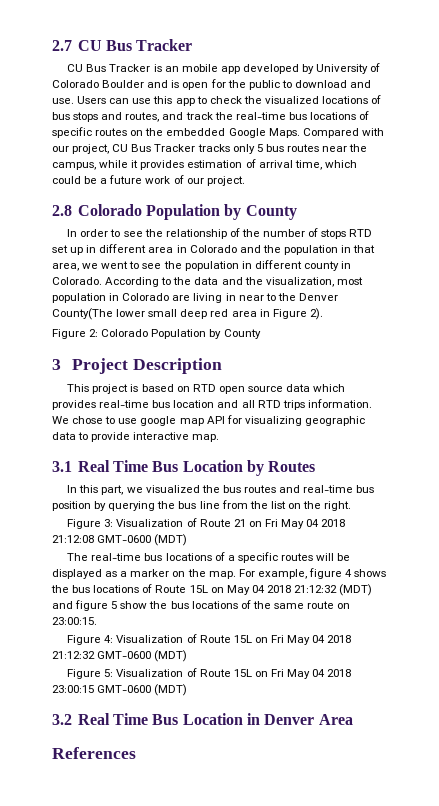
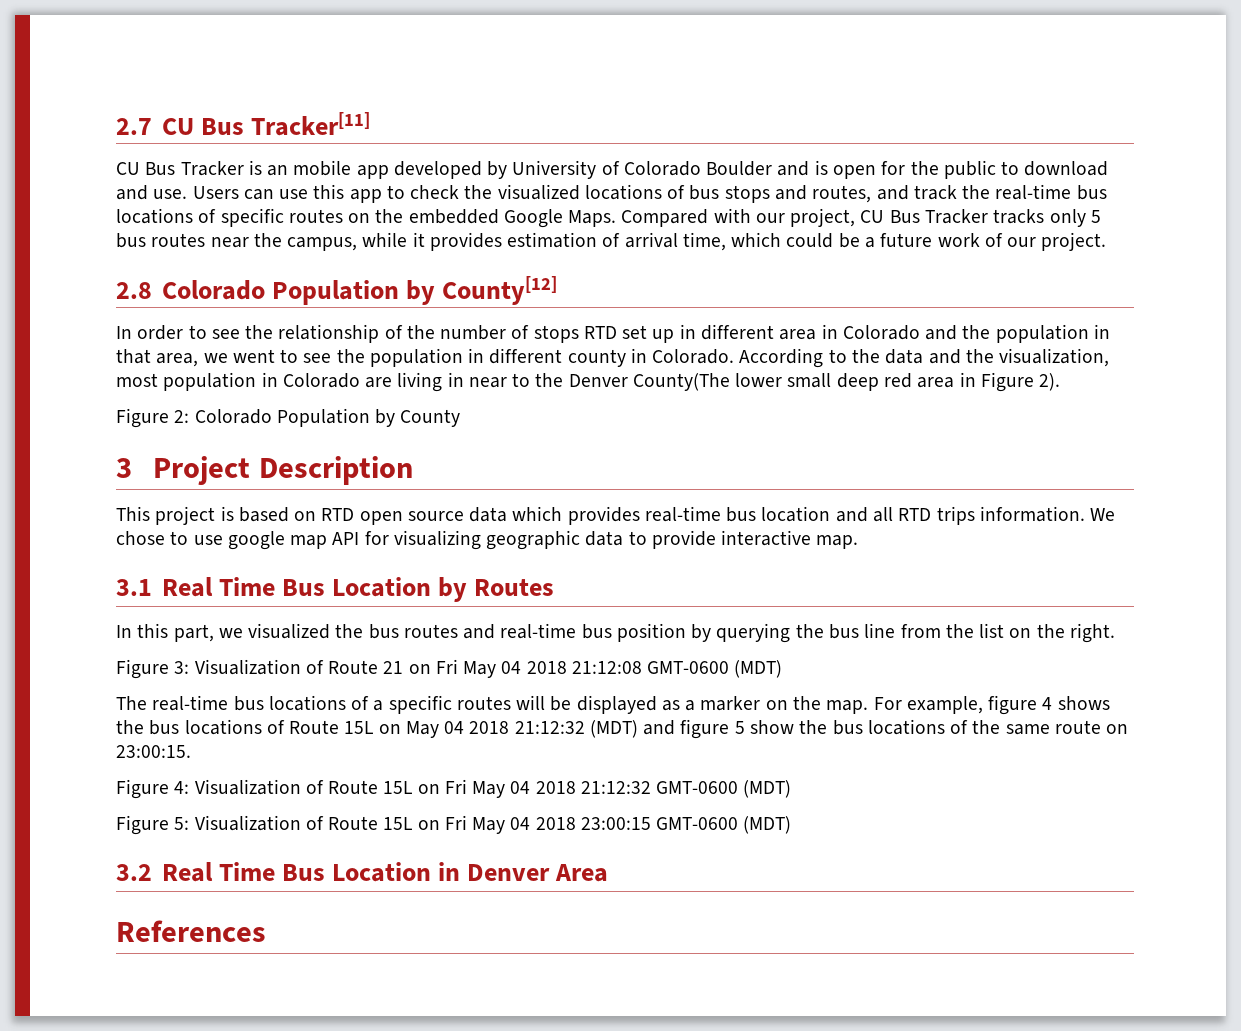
- 2.7 CU Bus Tracker
+ 2.7 CU Bus Tracker[11]
- 2.8 Colorado Population by County
+ 2.8 Colorado Population by County[12]

